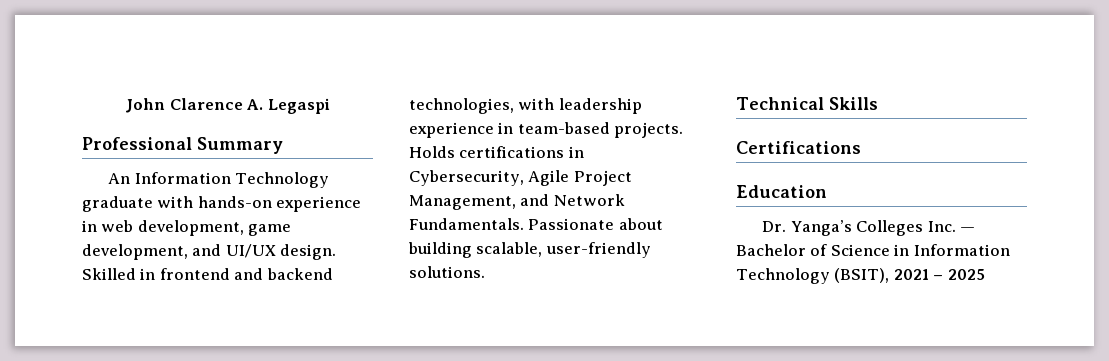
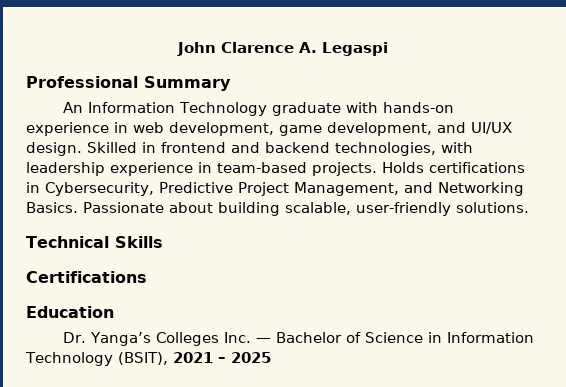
- Holds certifications in Cybersecurity, Agile Project Management, and Network Fundamentals.
+ Holds certifications in Cybersecurity, Predictive Project Management, and Networking Basics.

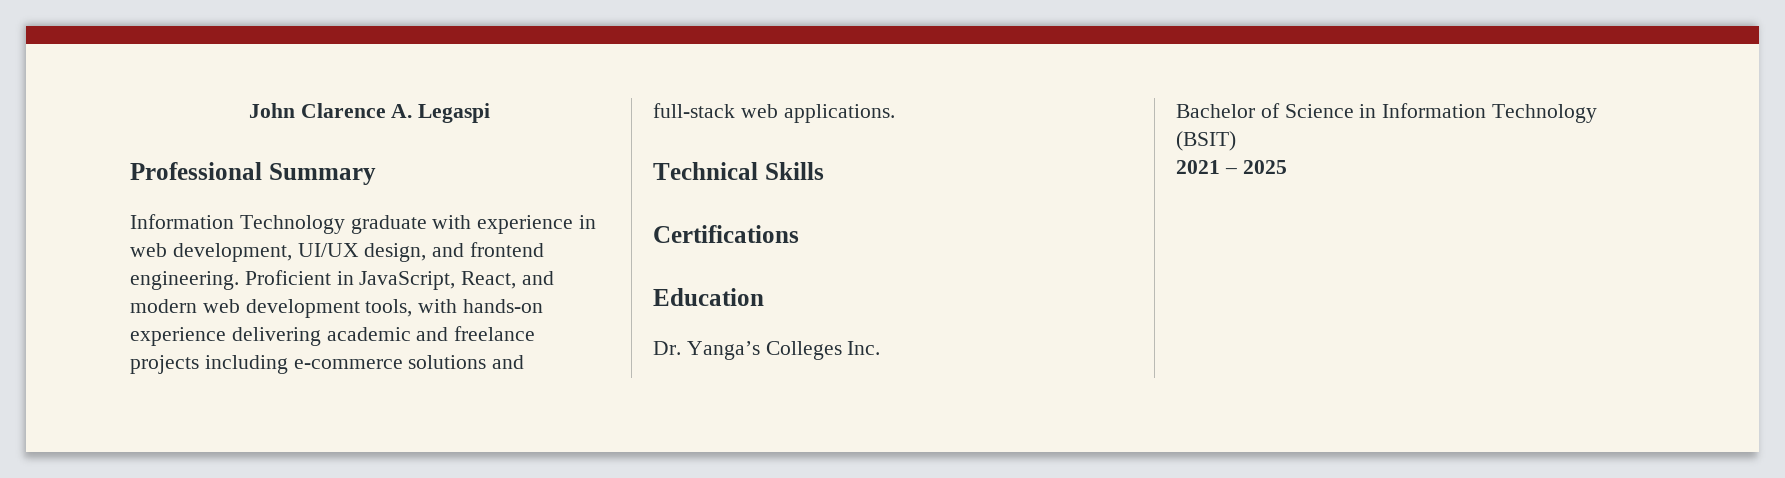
- An Information Technology graduate with hands-on experience in web development, game development, and UI/UX design. Skilled in frontend and backend technologies, with leadership experience in team-based projects. Holds certifications in Cybersecurity, Predictive Project Management, and Networking Basics. Passionate about building scalable, user-friendly solutions.
+ Information Technology graduate with experience in web development, UI/UX design, and frontend engineering. Proficient in JavaScript, React, and modern web development tools, with hands-on experience delivering academic and freelance projects including e-commerce solutions and full-stack web applications.
- Dr. Yanga’s Colleges Inc. — Bachelor of Science in Information Technology (BSIT), 2021 – 2025
+ Dr. Yanga’s Colleges Inc.
+ Bachelor of Science in Information Technology (BSIT)
+ 2021 – 2025

